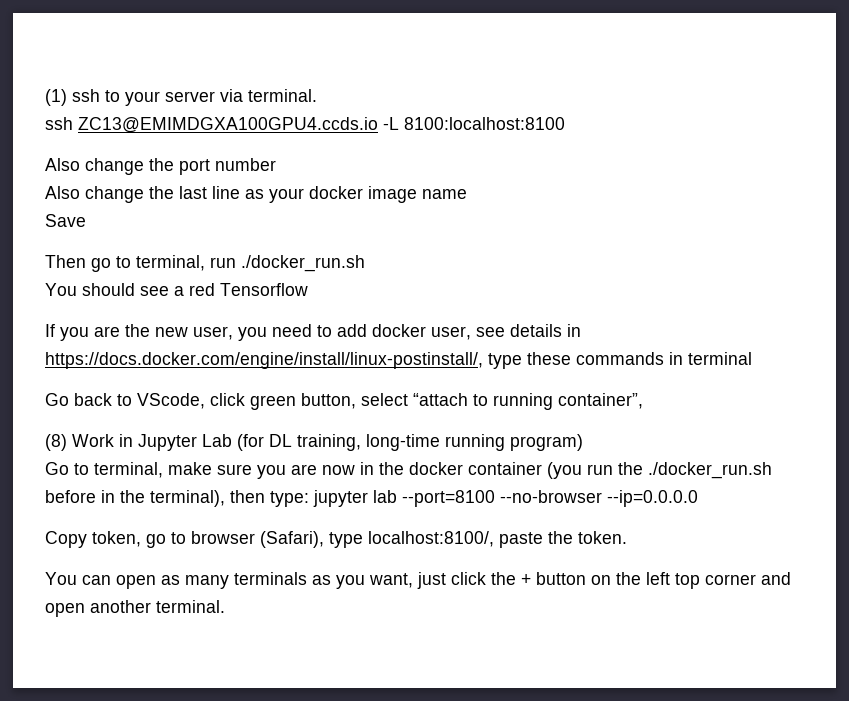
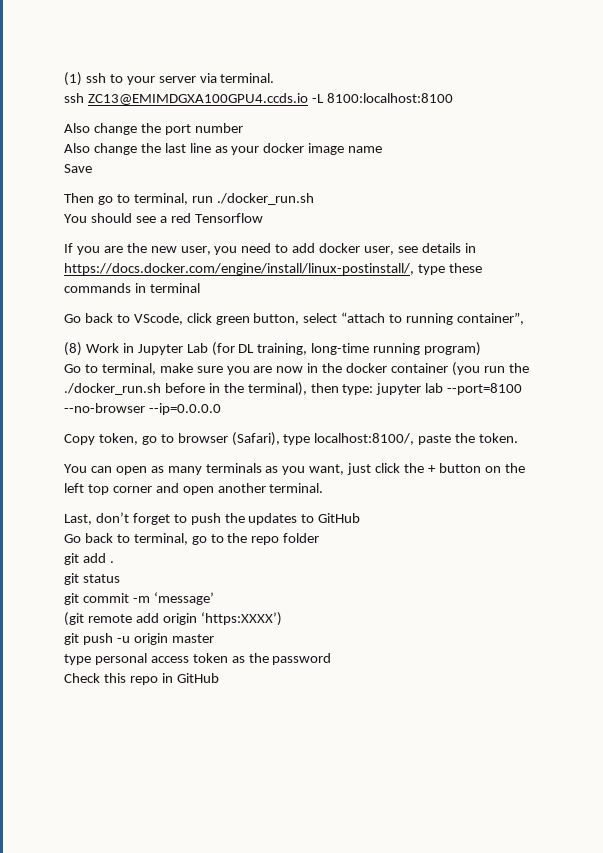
+ Last, don’t forget to push the updates to GitHub
+ Go back to terminal, go to the repo folder
+ git add .
+ git status
+ git commit -m ‘message’
+ (git remote add origin ‘https:XXXX’)
+ git push -u origin master
+ type personal access token as the password
+ Check this repo in GitHub

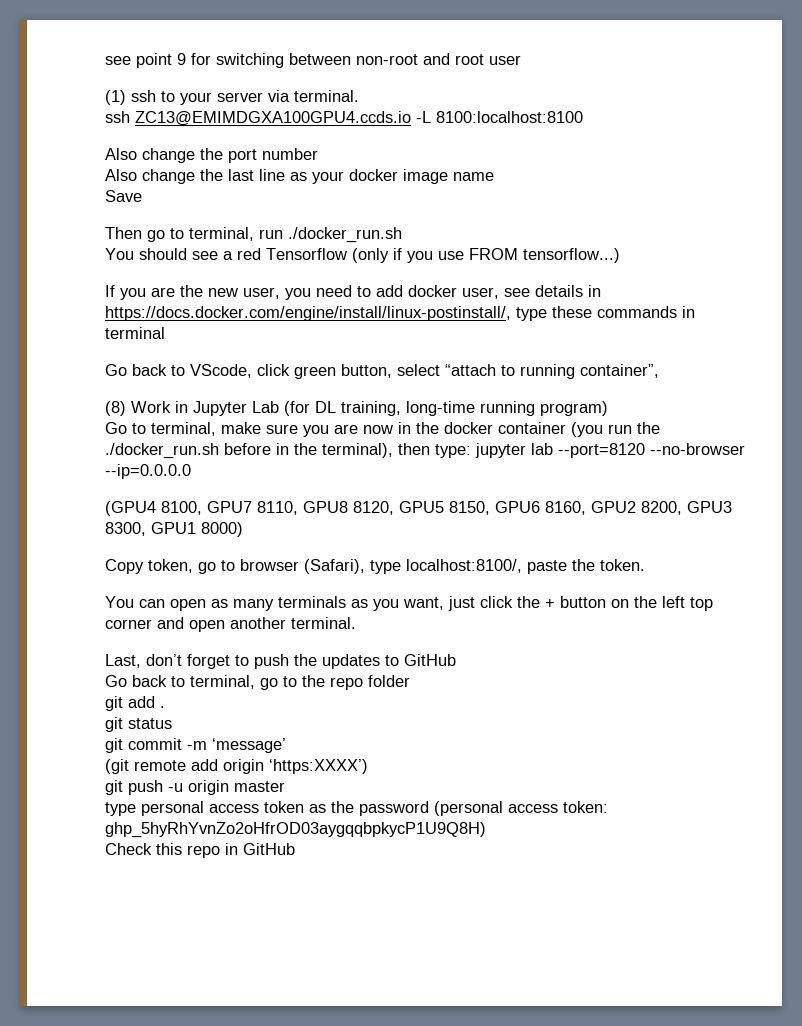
+ see point 9 for switching between non-root and root user
- You should see a red Tensorflow
+ You should see a red Tensorflow (only if you use FROM tensorflow...)
- Go to terminal, make sure you are now in the docker container (you run the ./docker_run.sh before in the terminal), then type: jupyter lab --port=8100 --no-browser --ip=0.0.0.0
+ Go to terminal, make sure you are now in the docker container (you run the ./docker_run.sh before in the terminal), then type: jupyter lab --port=8120 --no-browser --ip=0.0.0.0
+ (GPU4 8100, GPU7 8110, GPU8 8120, GPU5 8150, GPU6 8160, GPU2 8200, GPU3 8300, GPU1 8000)
- type personal access token as the password
+ type personal access token as the password (personal access token: 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)

